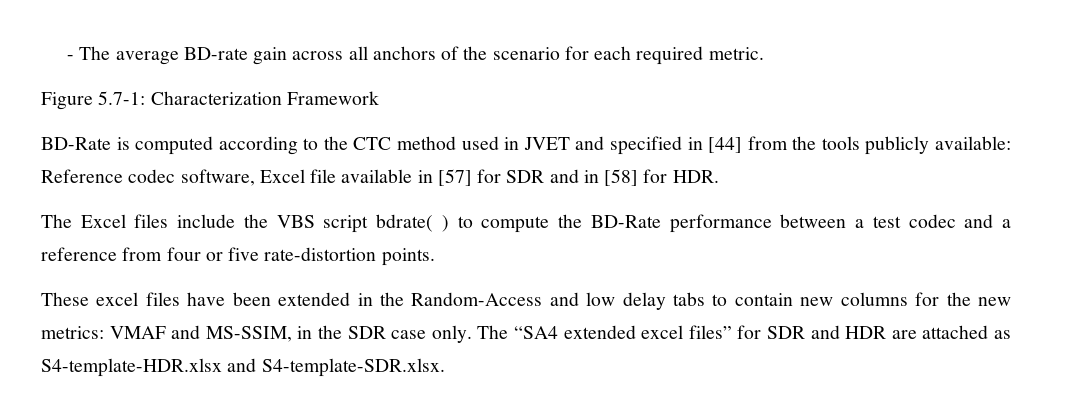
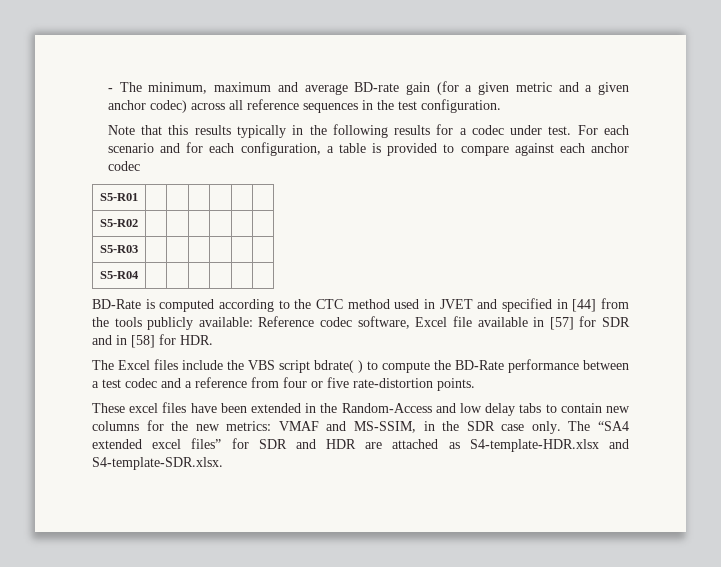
- - The average BD-rate gain across all anchors of the scenario for each required metric.
- Figure 5.7-1: Characterization Framework
+ - The minimum, maximum and average BD-rate gain (for a given metric and a given anchor codec) across all reference sequences in the test configuration.
+ Note that this results typically in the following results for a codec under test. For each scenario and for each configuration, a table is provided to compare against each anchor codec
+ S5-R01 | | | | | |
+ S5-R02 | | | | | |
+ S5-R03 | | | | | |
+ S5-R04 | | | | | |

